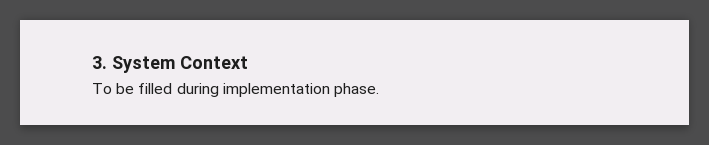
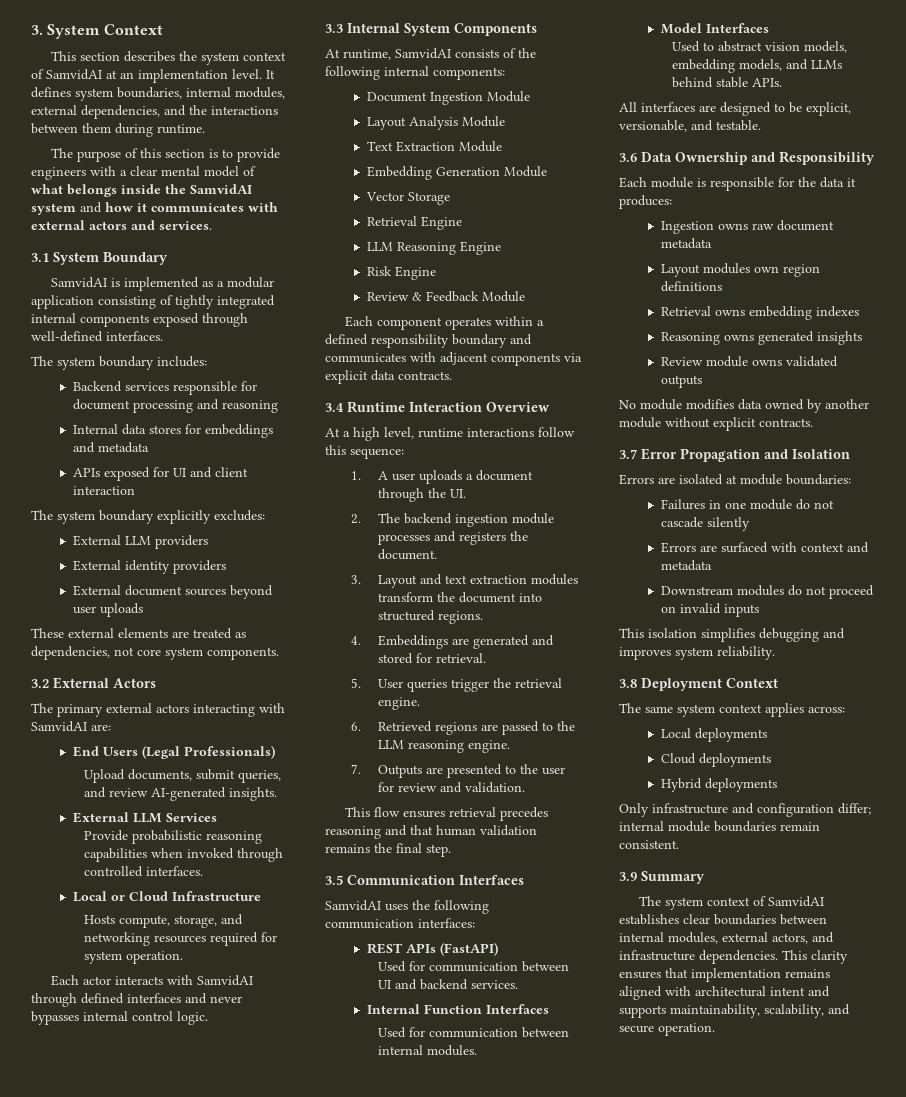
- To be filled during implementation phase.
+ This section describes the system context of SamvidAI at an implementation level. It defines system boundaries, internal modules, external dependencies, and the interactions between them during runtime.
+ The purpose of this section is to provide engineers with a clear mental model of what belongs inside the SamvidAI system and how it communicates with external actors and services.
+ 3.1 System Boundary
+ SamvidAI is implemented as a modular application consisting of tightly integrated internal components exposed through well-defined interfaces.
+ The system boundary includes:
+ Backend services responsible for document processing and reasoning
+ Internal data stores for embeddings and metadata
+ APIs exposed for UI and client interaction
+ The system boundary explicitly excludes:
+ External LLM providers
+ External identity providers
+ External document sources beyond user uploads
+ These external elements are treated as dependencies, not core system components.
+ 3.2 External Actors
+ The primary external actors interacting with SamvidAI are:
+ End Users (Legal Professionals)
+ Upload documents, submit queries, and review AI-generated insights.
+ External LLM Services
+ Provide probabilistic reasoning capabilities when invoked through controlled interfaces.
+ Local or Cloud Infrastructure
+ Hosts compute, storage, and networking resources required for system operation.
+ Each actor interacts with SamvidAI through defined interfaces and never bypasses internal control logic.
+ 3.3 Internal System Components
+ At runtime, SamvidAI consists of the following internal components:
+ Document Ingestion Module
+ Layout Analysis Module
+ Text Extraction Module
+ Embedding Generation Module
+ Vector Storage
+ Retrieval Engine
+ LLM Reasoning Engine
+ Risk Engine
+ Review & Feedback Module
+ Each component operates within a defined responsibility boundary and communicates with adjacent components via explicit data contracts.
+ 3.4 Runtime Interaction Overview
+ At a high level, runtime interactions follow this sequence:
+ 1. A user uploads a document through the UI.
+ 2. The backend ingestion module processes and registers the document.
+ 3. Layout and text extraction modules transform the document into structured regions.
+ 4. Embeddings are generated and stored for retrieval.
+ 5. User queries trigger the retrieval engine.
+ 6. Retrieved regions are passed to the LLM reasoning engine.
+ 7. Outputs are presented to the user for review and validation.
+ This flow ensures retrieval precedes reasoning and that human validation remains the final step.
+ 3.5 Communication Interfaces
+ SamvidAI uses the following communication interfaces:
+ REST APIs (FastAPI)
+ Used for communication between UI and backend services.
+ Internal Function Interfaces
+ Used for communication between internal modules.
+ Model Interfaces
+ Used to abstract vision models, embedding models, and LLMs behind stable APIs.
+ All interfaces are designed to be explicit, versionable, and testable.
+ 3.6 Data Ownership and Responsibility
+ Each module is responsible for the data it produces:
+ Ingestion owns raw document metadata
+ Layout modules own region definitions
+ Retrieval owns embedding indexes
+ Reasoning owns generated insights
+ Review module owns validated outputs
+ No module modifies data owned by another module without explicit contracts.
+ 3.7 Error Propagation and Isolation
+ Errors are isolated at module boundaries:
+ Failures in one module do not cascade silently
+ Errors are surfaced with context and metadata
+ Downstream modules do not proceed on invalid inputs
+ This isolation simplifies debugging and improves system reliability.
+ 3.8 Deployment Context
+ The same system context applies across:
+ Local deployments
+ Cloud deployments
+ Hybrid deployments
+ Only infrastructure and configuration differ; internal module boundaries remain consistent.
+ 3.9 Summary
+ The system context of SamvidAI establishes clear boundaries between internal modules, external actors, and infrastructure dependencies. This clarity ensures that implementation remains aligned with architectural intent and supports maintainability, scalability, and secure operation.

